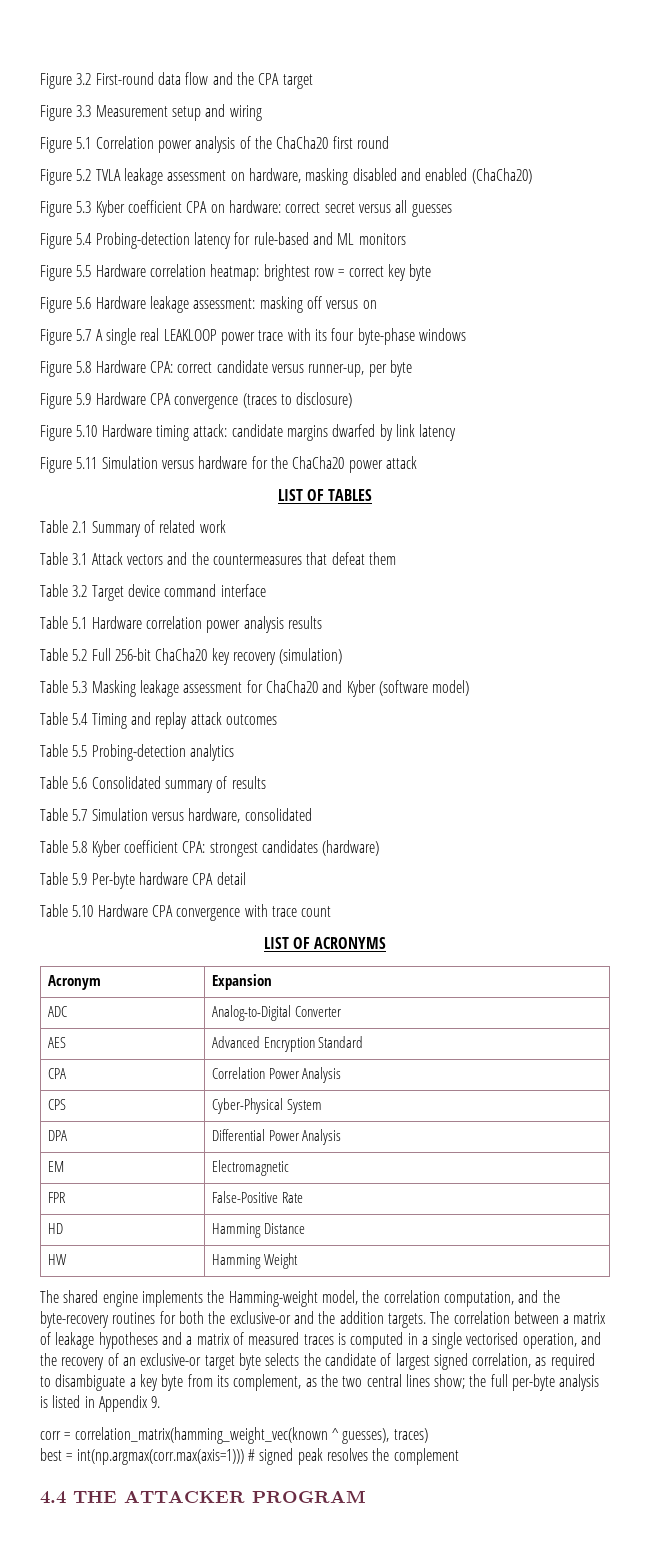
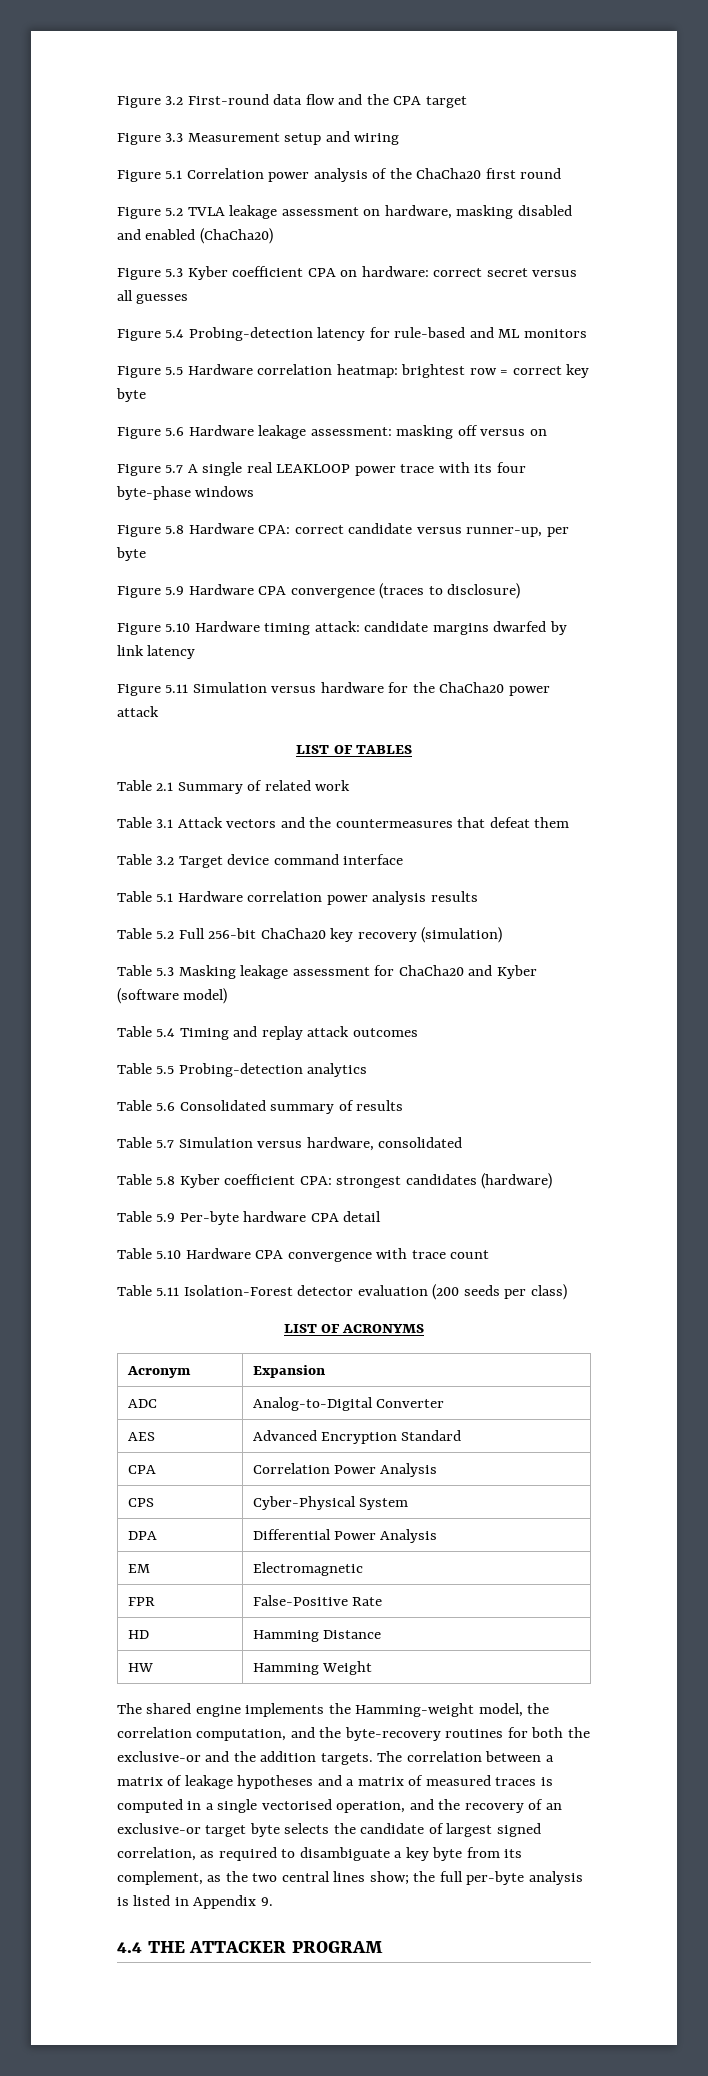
+ Table 5.11 Isolation-Forest detector evaluation (200 seeds per class)
- corr = correlation_matrix(hamming_weight_vec(known ^ guesses), traces)
- best = int(np.argmax(corr.max(axis=1))) # signed peak resolves the complement

